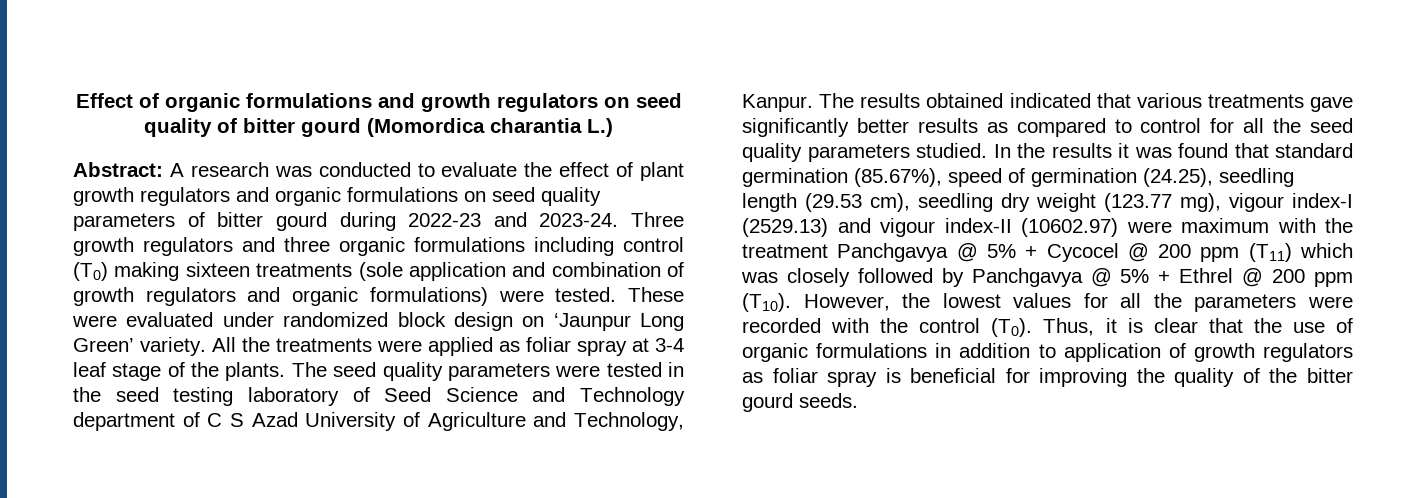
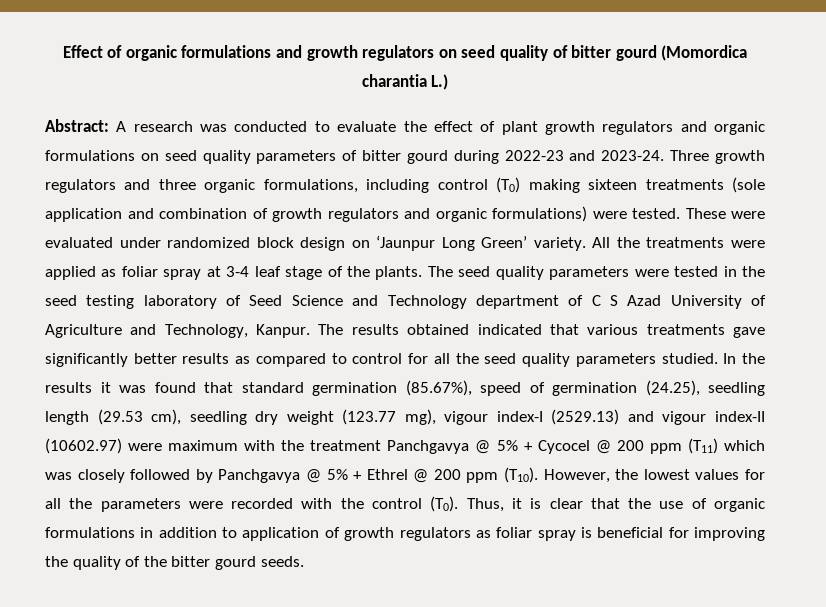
- Three growth regulators and three organic formulations including control (T0) making sixteen treatments (sole application and combination of growth regulators and organic formulations) were tested.
+ Three growth regulators and three organic formulations, including control (T0) making sixteen treatments (sole application and combination of growth regulators and organic formulations) were tested.

